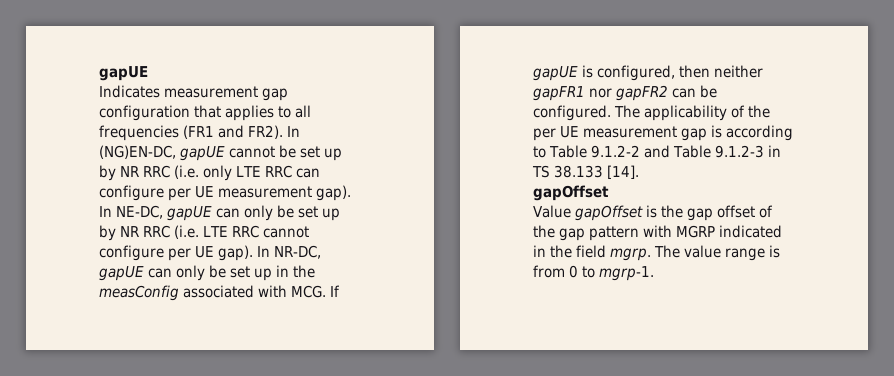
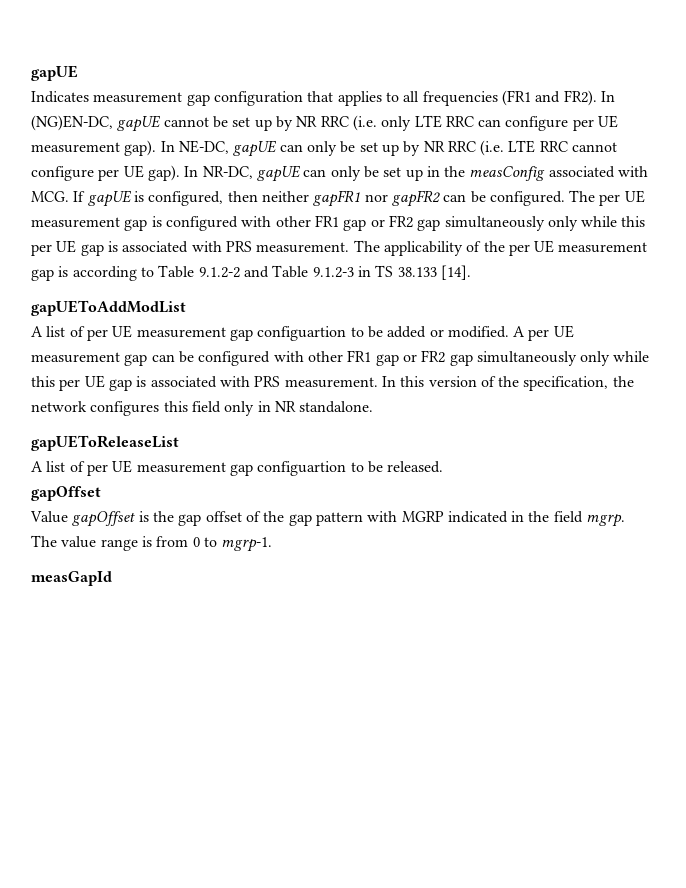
- The applicability of the per UE measurement gap is according to Table 9.1.2-2 and Table 9.1.2-3 in TS 38.133 [14].
+ The per UE measurement gap is configured with other FR1 gap or FR2 gap simultaneously only while this per UE gap is associated with PRS measurement. The applicability of the per UE measurement gap is according to Table 9.1.2-2 and Table 9.1.2-3 in TS 38.133 [14].
+ gapUEToAddModList
+ A list of per UE measurement gap configuartion to be added or modified. A per UE measurement gap can be configured with other FR1 gap or FR2 gap simultaneously only while this per UE gap is associated with PRS measurement. In this version of the specification, the network configures this field only in NR standalone.
+ gapUEToReleaseList
+ A list of per UE measurement gap configuartion to be released.
+ measGapId

